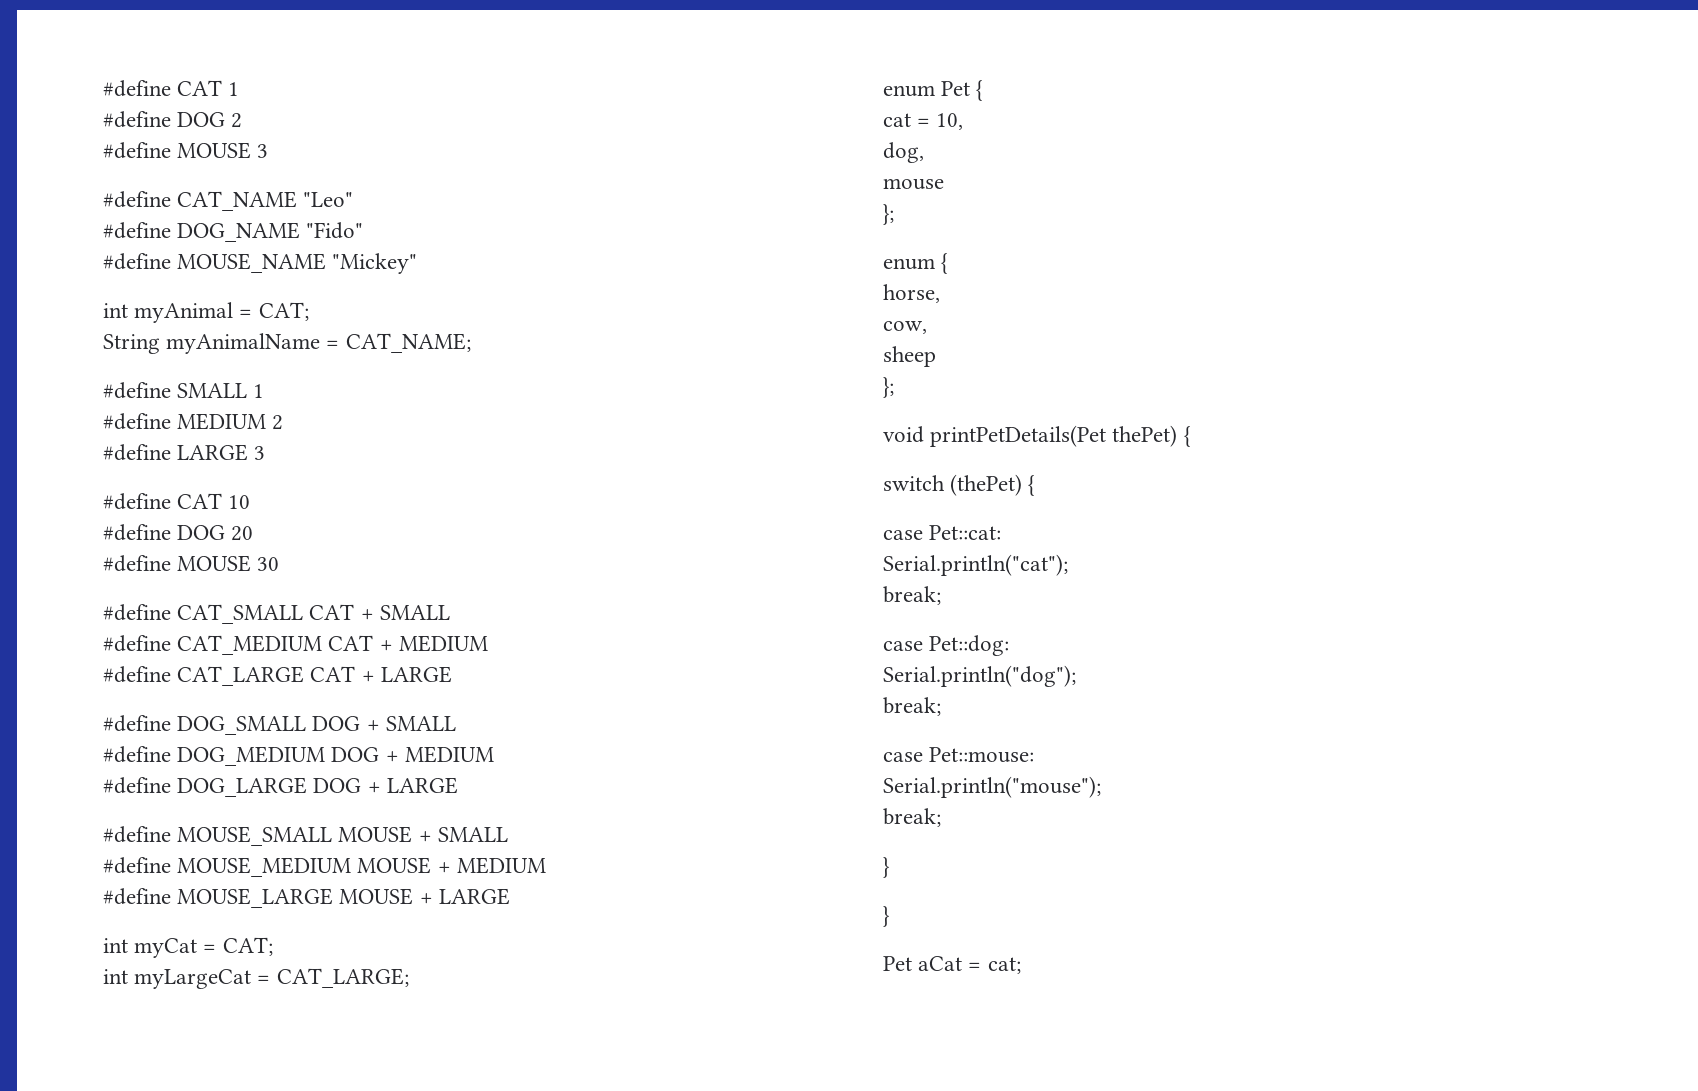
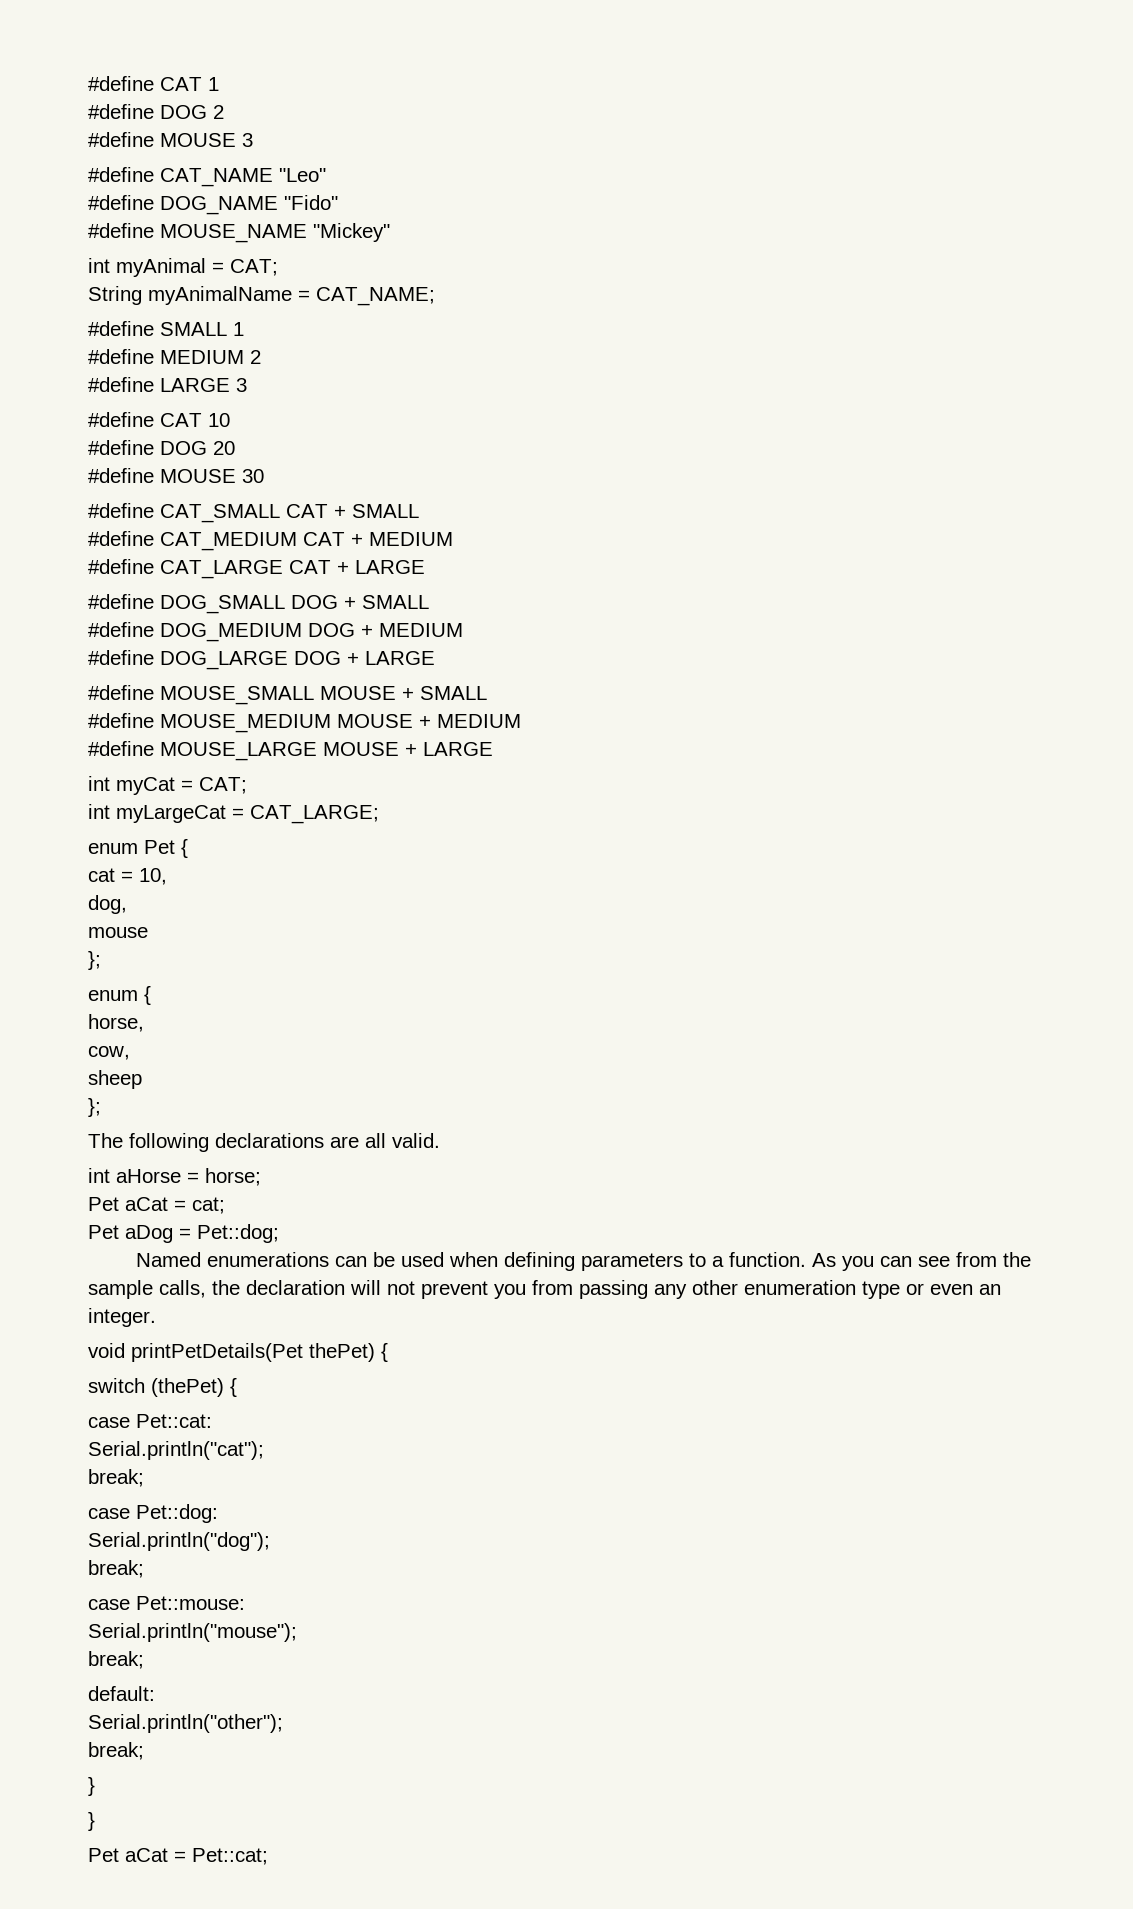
+ The following declarations are all valid.
+ int aHorse = horse;
+ Pet aCat = cat;
+ Pet aDog = Pet::dog;
+ Named enumerations can be used when defining parameters to a function. As you can see from the sample calls, the declaration will not prevent you from passing any other enumeration type or even an integer.
+ default:
+ Serial.println("other");
+ break;
- Pet aCat = cat;
+ Pet aCat = Pet::cat;

